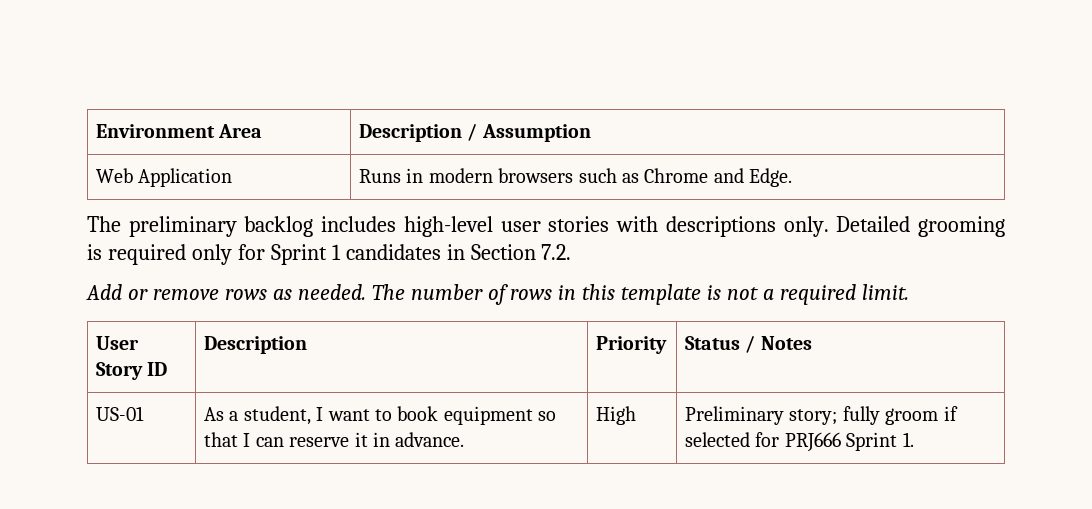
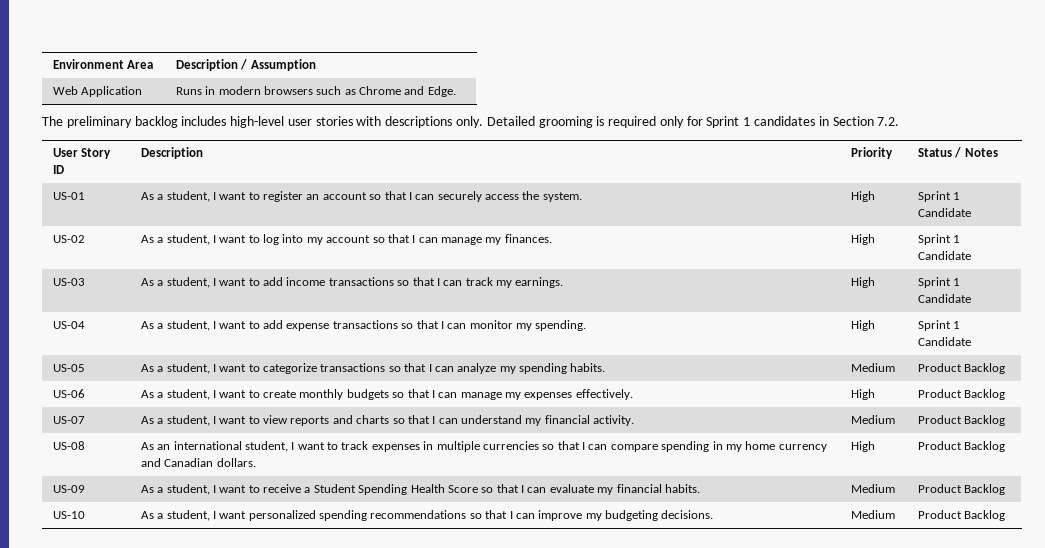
- Add or remove rows as needed. The number of rows in this template is not a required limit.
- US-01 | As a student, I want to book equipment so that I can reserve it in advance. | High | Preliminary story; fully groom if selected for PRJ666 Sprint 1.
+ US-01 | As a student, I want to register an account so that I can securely access the system. | High | Sprint 1 Candidate
+ US-02 | As a student, I want to log into my account so that I can manage my finances. | High | Sprint 1 Candidate
+ US-03 | As a student, I want to add income transactions so that I can track my earnings. | High | Sprint 1 Candidate
+ US-04 | As a student, I want to add expense transactions so that I can monitor my spending. | High | Sprint 1 Candidate
+ US-05 | As a student, I want to categorize transactions so that I can analyze my spending habits. | Medium | Product Backlog
+ US-06 | As a student, I want to create monthly budgets so that I can manage my expenses effectively. | High | Product Backlog
+ US-07 | As a student, I want to view reports and charts so that I can understand my financial activity. | Medium | Product Backlog
+ US-08 | As an international student, I want to track expenses in multiple currencies so that I can compare spending in my home currency and Canadian dollars. | High | Product Backlog
+ US-09 | As a student, I want to receive a Student Spending Health Score so that I can evaluate my financial habits. | Medium | Product Backlog
+ US-10 | As a student, I want personalized spending recommendations so that I can improve my budgeting decisions. | Medium | Product Backlog

